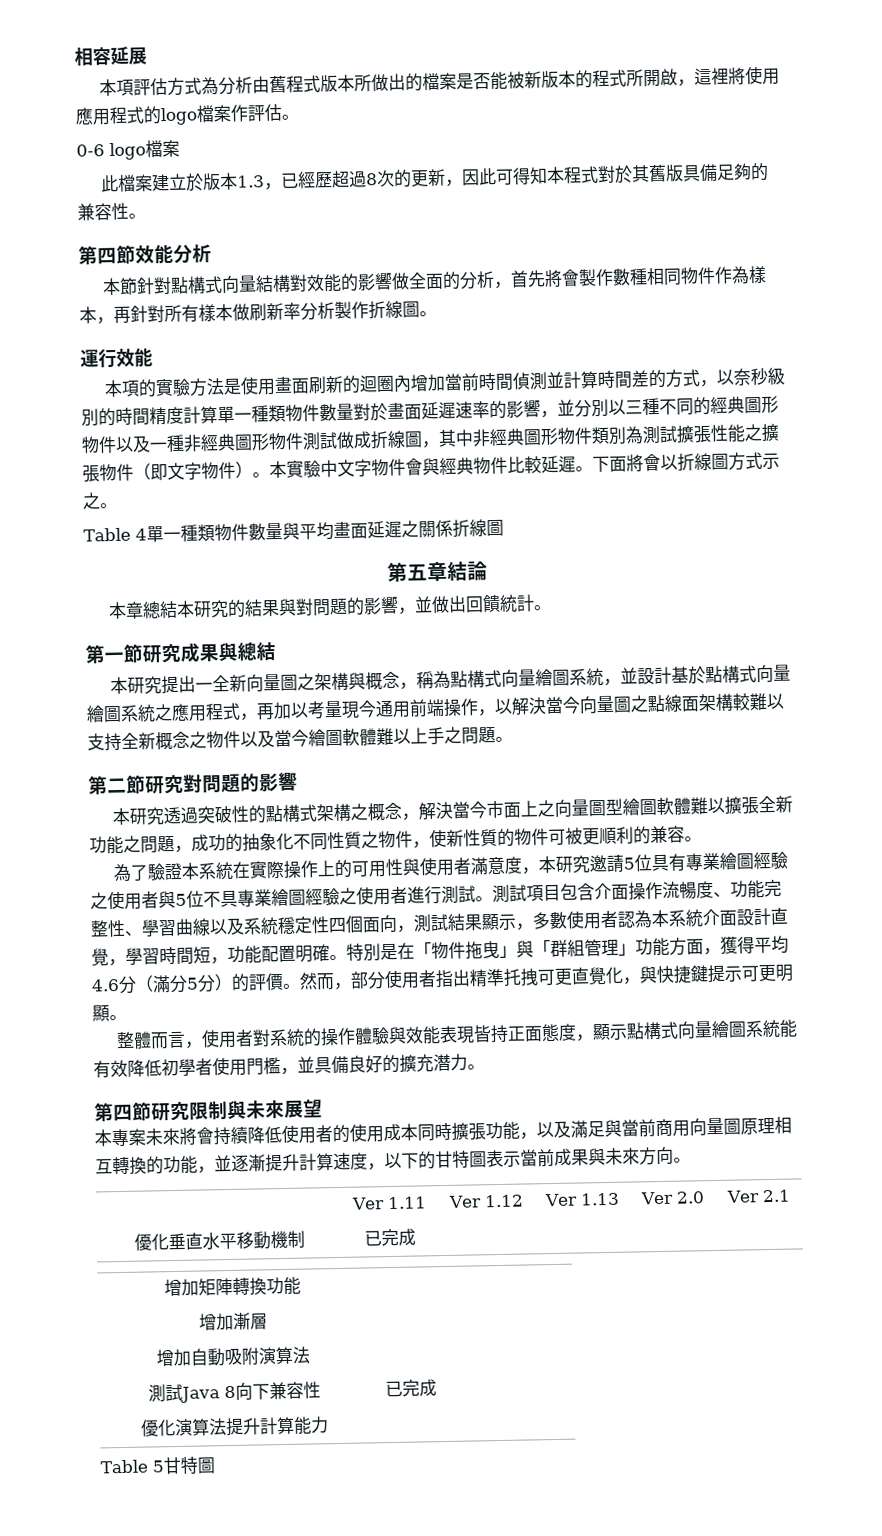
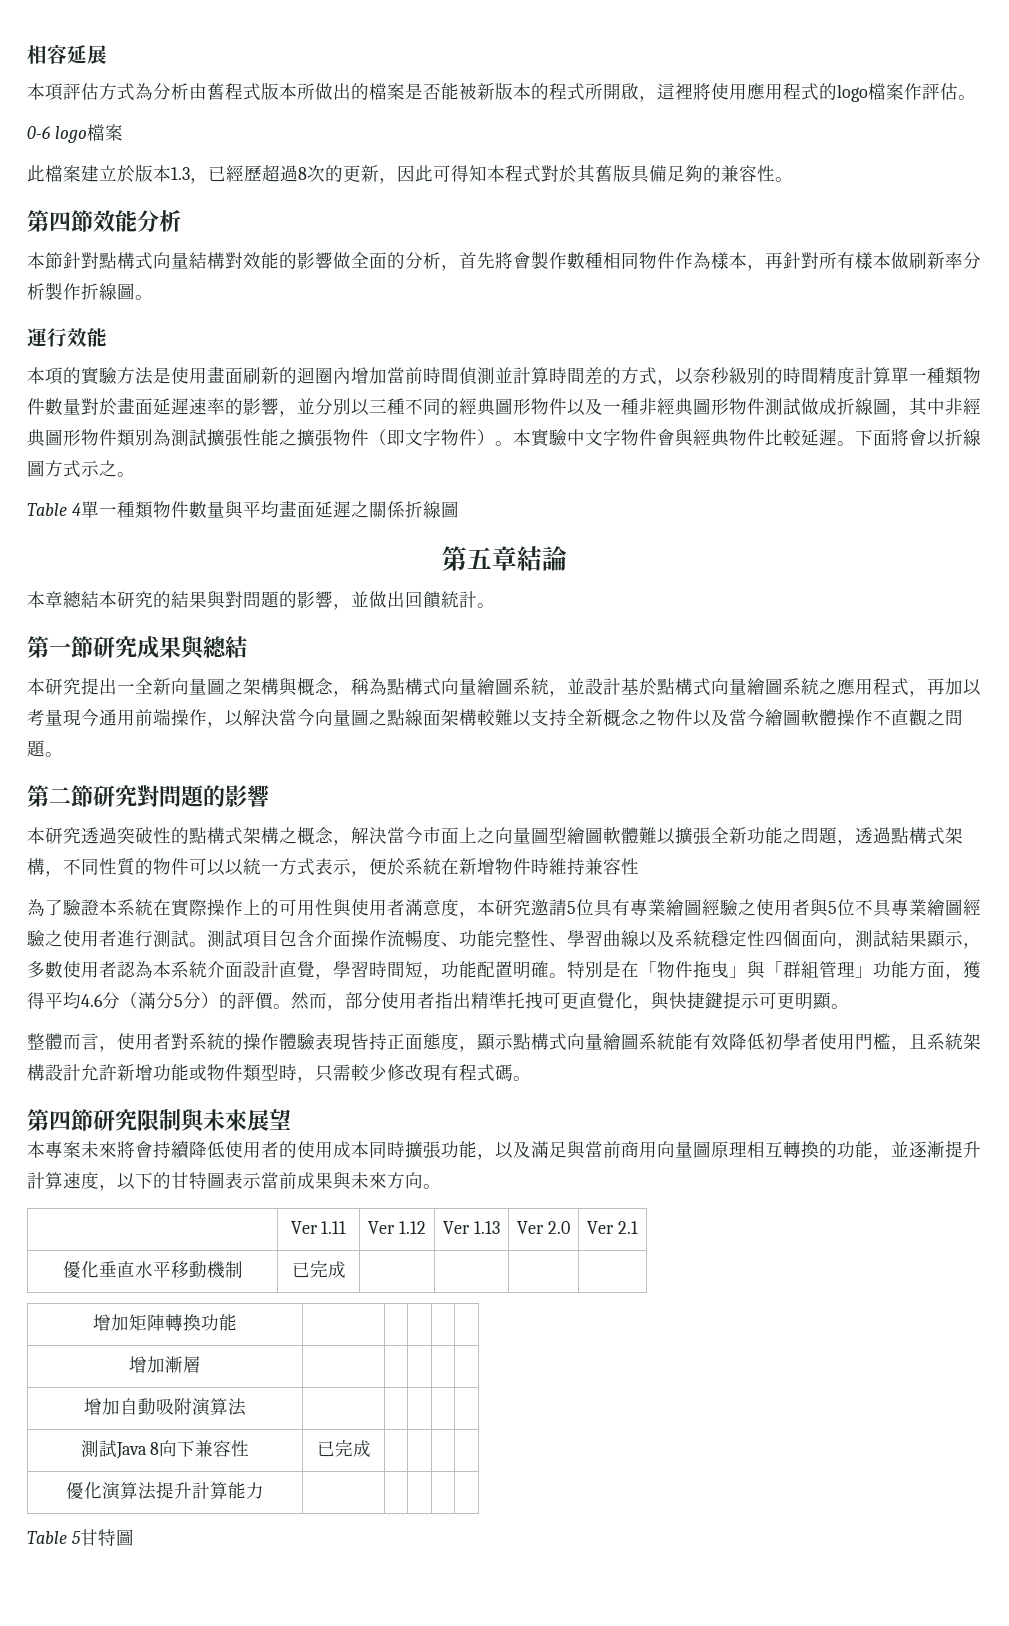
- 本研究提出一全新向量圖之架構與概念，稱為點構式向量繪圖系統，並設計基於點構式向量繪圖系統之應用程式，再加以考量現今通用前端操作，以解決當今向量圖之點線面架構較難以支持全新概念之物件以及當今繪圖軟體難以上手之問題。
+ 本研究提出一全新向量圖之架構與概念，稱為點構式向量繪圖系統，並設計基於點構式向量繪圖系統之應用程式，再加以考量現今通用前端操作，以解決當今向量圖之點線面架構較難以支持全新概念之物件以及當今繪圖軟體操作不直觀之問題。
- 本研究透過突破性的點構式架構之概念，解決當今市面上之向量圖型繪圖軟體難以擴張全新功能之問題，成功的抽象化不同性質之物件，使新性質的物件可被更順利的兼容。
+ 本研究透過突破性的點構式架構之概念，解決當今市面上之向量圖型繪圖軟體難以擴張全新功能之問題，透過點構式架構，不同性質的物件可以以統一方式表示，便於系統在新增物件時維持兼容性
- 整體而言，使用者對系統的操作體驗與效能表現皆持正面態度，顯示點構式向量繪圖系統能有效降低初學者使用門檻，並具備良好的擴充潛力。
+ 整體而言，使用者對系統的操作體驗表現皆持正面態度，顯示點構式向量繪圖系統能有效降低初學者使用門檻，且系統架構設計允許新增功能或物件類型時，只需較少修改現有程式碼。

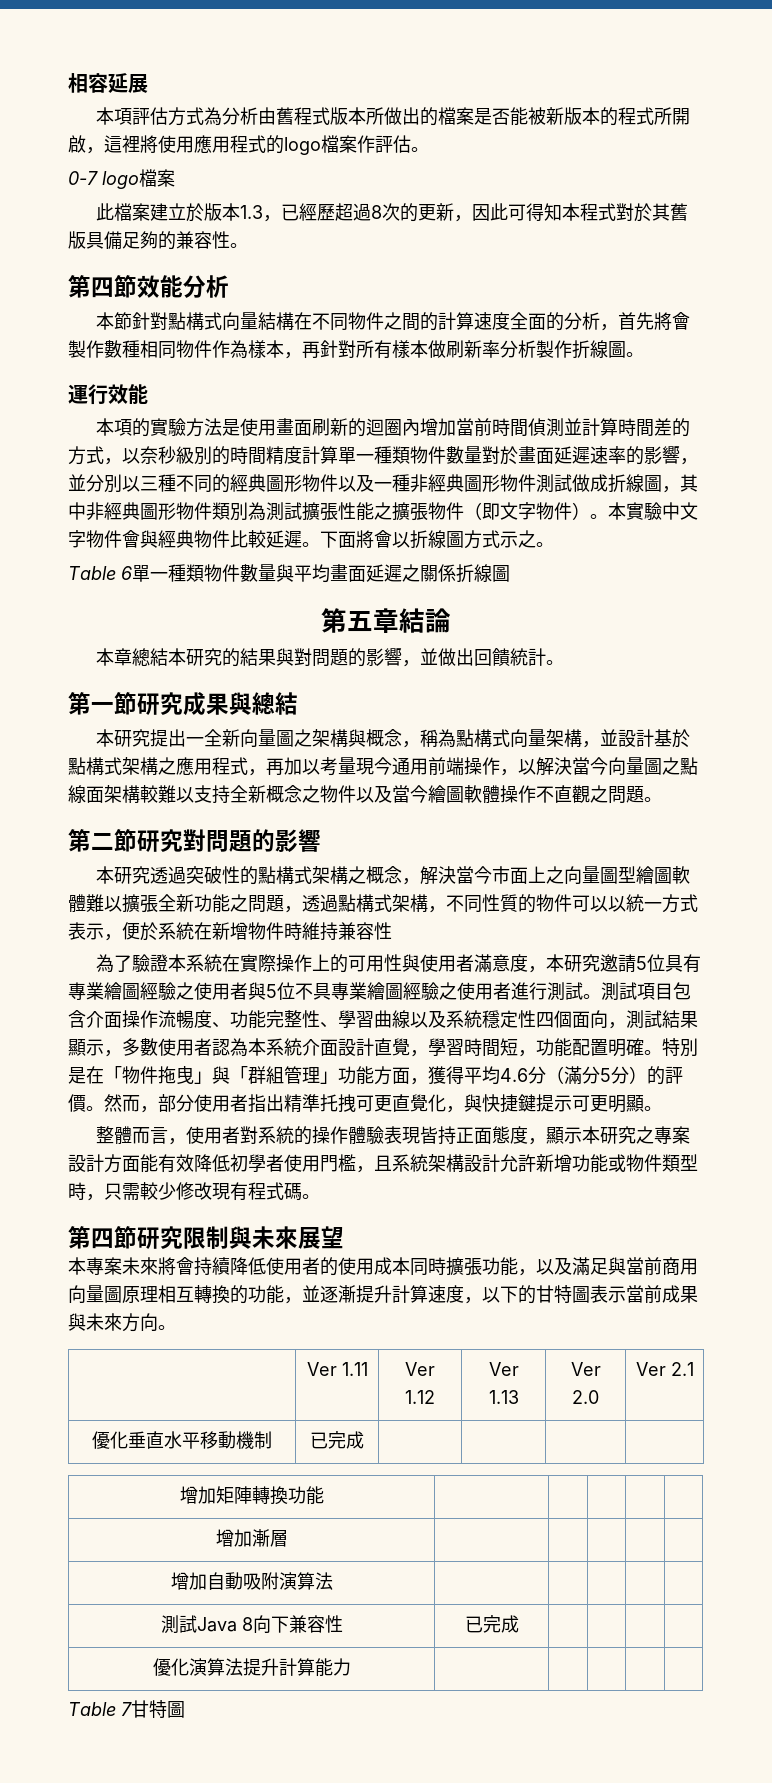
- 0-6 logo檔案
+ 0-7 logo檔案
- 本節針對點構式向量結構對效能的影響做全面的分析，首先將會製作數種相同物件作為樣本，再針對所有樣本做刷新率分析製作折線圖。
+ 本節針對點構式向量結構在不同物件之間的計算速度全面的分析，首先將會製作數種相同物件作為樣本，再針對所有樣本做刷新率分析製作折線圖。
- Table 4單一種類物件數量與平均畫面延遲之關係折線圖
+ Table 6單一種類物件數量與平均畫面延遲之關係折線圖
- 本研究提出一全新向量圖之架構與概念，稱為點構式向量繪圖系統，並設計基於點構式向量繪圖系統之應用程式，再加以考量現今通用前端操作，以解決當今向量圖之點線面架構較難以支持全新概念之物件以及當今繪圖軟體操作不直觀之問題。
+ 本研究提出一全新向量圖之架構與概念，稱為點構式向量架構，並設計基於點構式架構之應用程式，再加以考量現今通用前端操作，以解決當今向量圖之點線面架構較難以支持全新概念之物件以及當今繪圖軟體操作不直觀之問題。
- 整體而言，使用者對系統的操作體驗表現皆持正面態度，顯示點構式向量繪圖系統能有效降低初學者使用門檻，且系統架構設計允許新增功能或物件類型時，只需較少修改現有程式碼。
+ 整體而言，使用者對系統的操作體驗表現皆持正面態度，顯示本研究之專案設計方面能有效降低初學者使用門檻，且系統架構設計允許新增功能或物件類型時，只需較少修改現有程式碼。
- Table 5甘特圖
+ Table 7甘特圖

